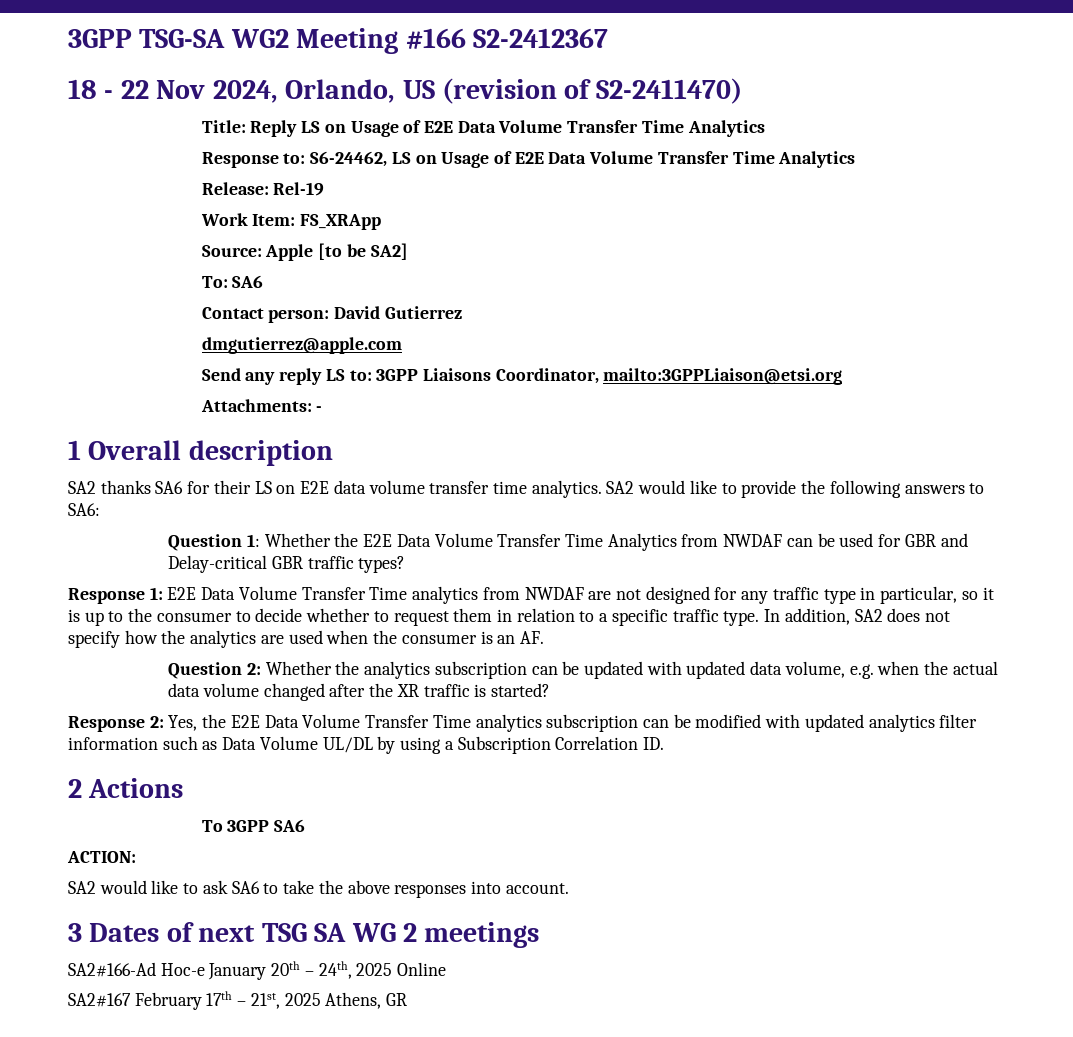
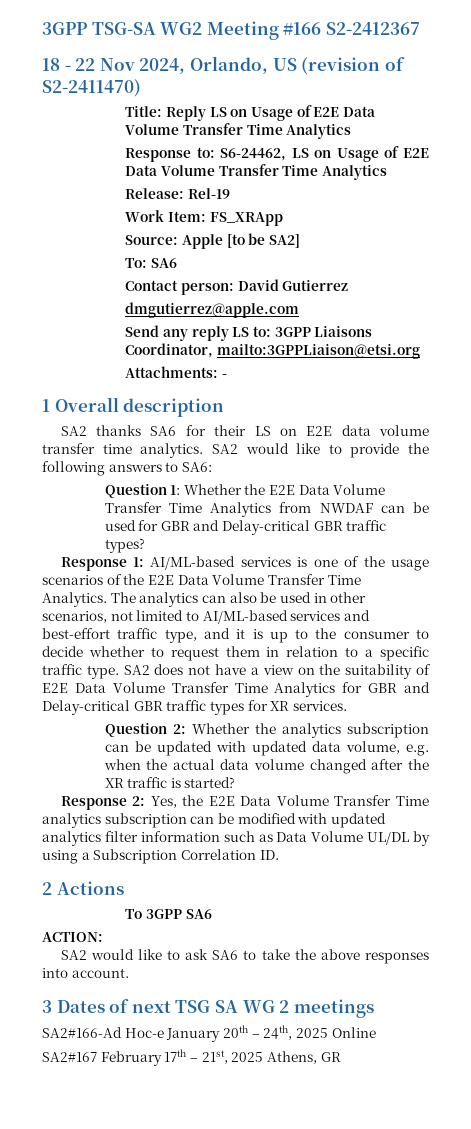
- Response 1: E2E Data Volume Transfer Time analytics from NWDAF are not designed for any traffic type in particular, so it is up to the consumer to decide whether to request them in relation to a specific traffic type.
+ Response 1: AI/ML-based services is one of the usage scenarios of the E2E Data Volume Transfer Time Analytics. The analytics can also be used in other scenarios, not limited to AI/ML-based services and best-effort traffic type, and it is up to the consumer to decide whether to request them in relation to a specific traffic type.
- In addition, SA2 does not specify how the analytics are used when the consumer is an AF.
+ SA2 does not have a view on the suitability of E2E Data Volume Transfer Time Analytics for GBR and Delay-critical GBR traffic types for XR services.

